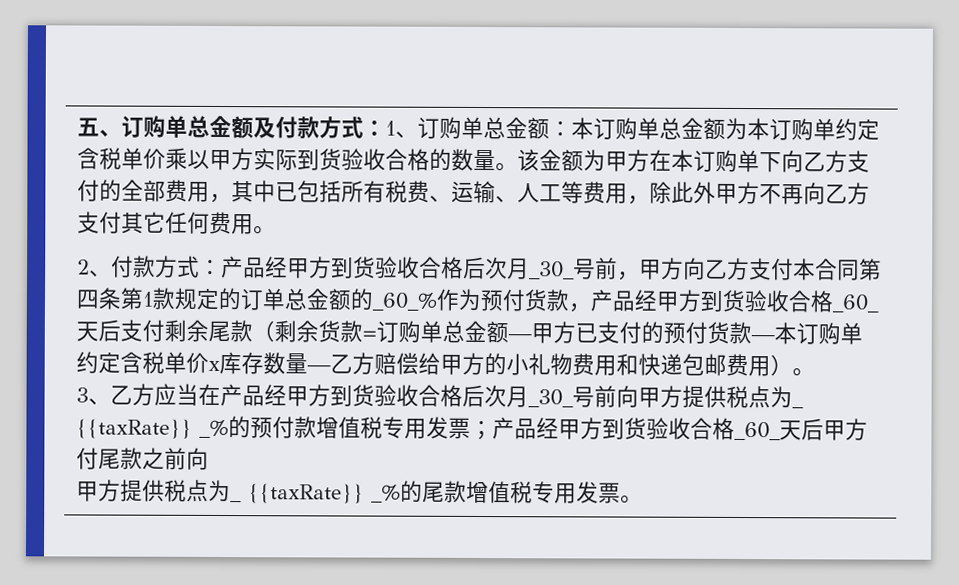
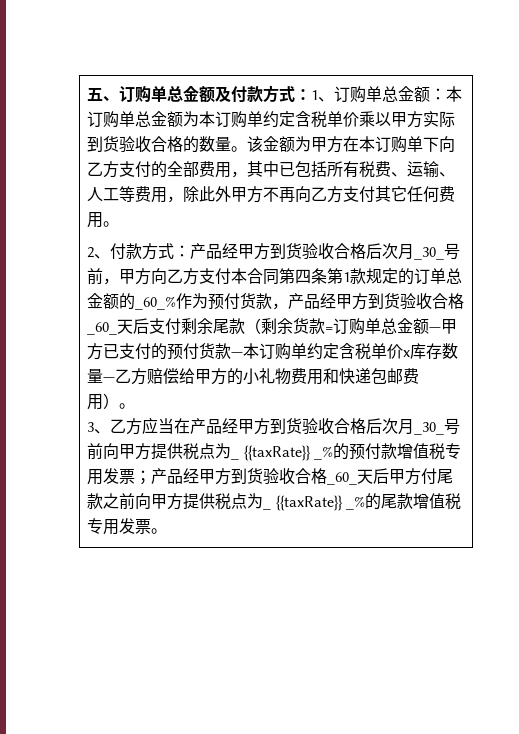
- 3、乙方应当在产品经甲方到货验收合格后次月_30_号前向甲方提供税点为_ {{taxRate}} _%的预付款增值税专用发票；产品经甲方到货验收合格_60_天后甲方付尾款之前向
- 甲方提供税点为_ {{taxRate}} _%的尾款增值税专用发票。
+ 3、乙方应当在产品经甲方到货验收合格后次月_30_号前向甲方提供税点为_ {{taxRate}} _%的预付款增值税专用发票；产品经甲方到货验收合格_60_天后甲方付尾款之前向甲方提供税点为_ {{taxRate}} _%的尾款增值税专用发票。

